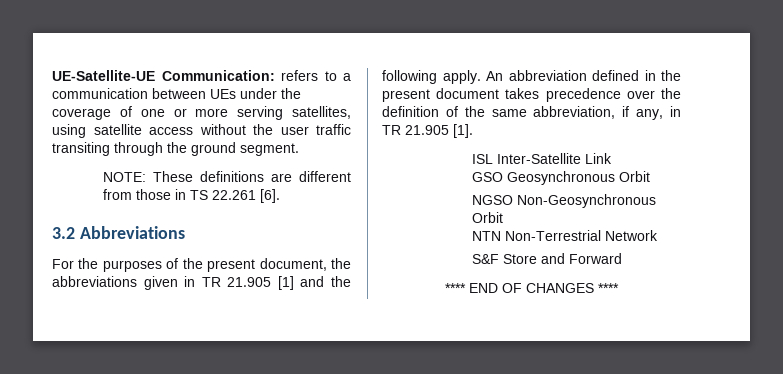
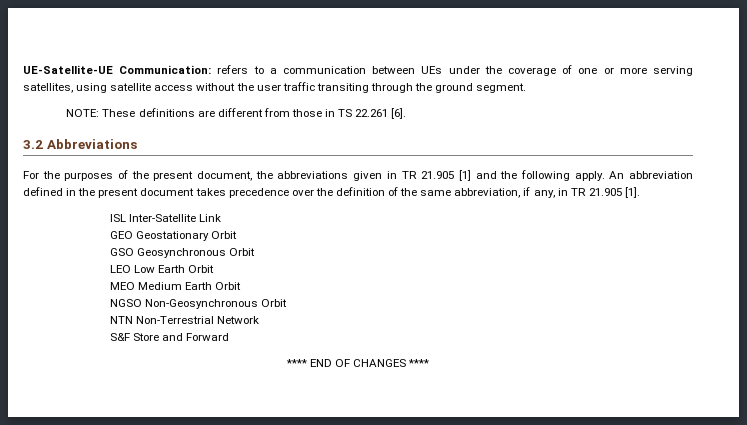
+ GEO Geostationary Orbit
+ LEO Low Earth Orbit
+ MEO Medium Earth Orbit

